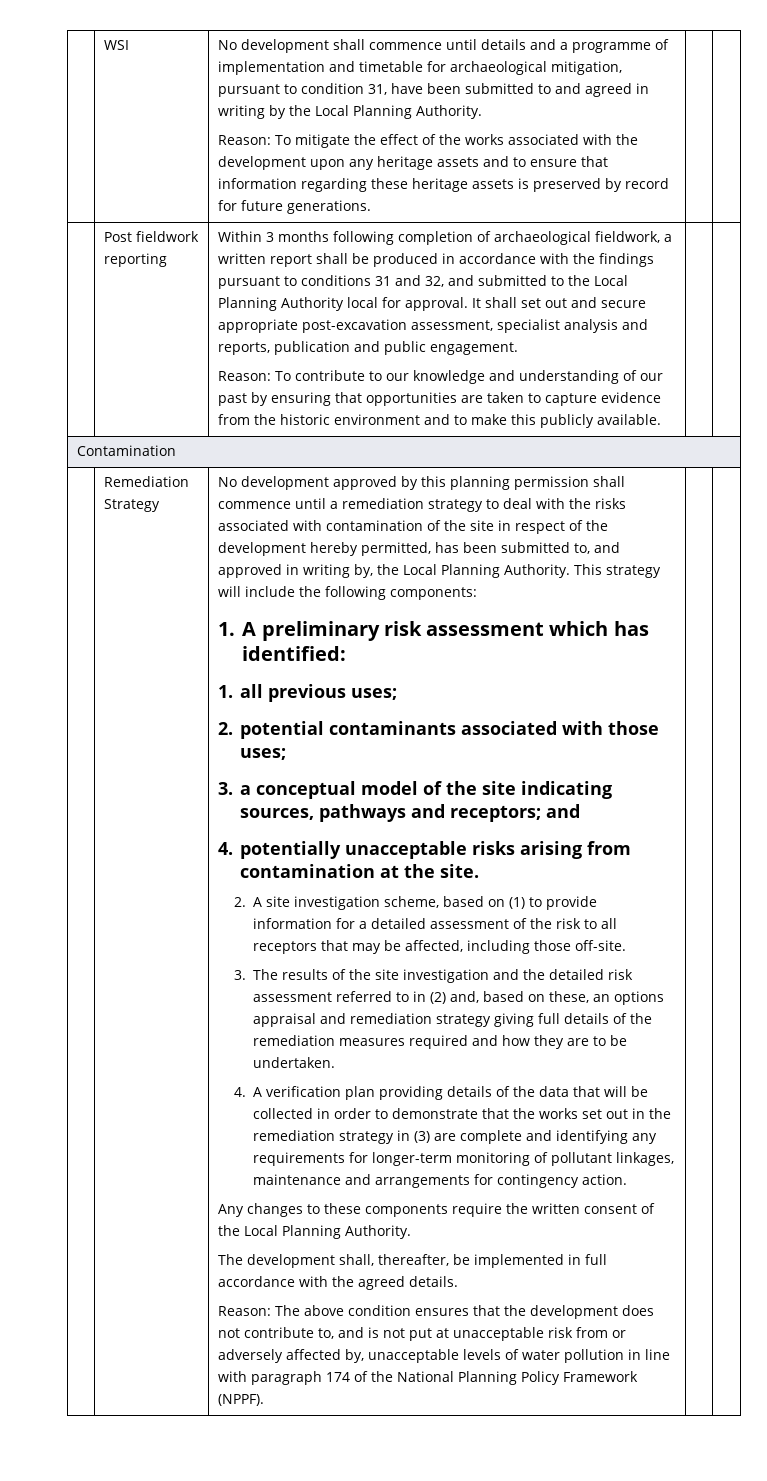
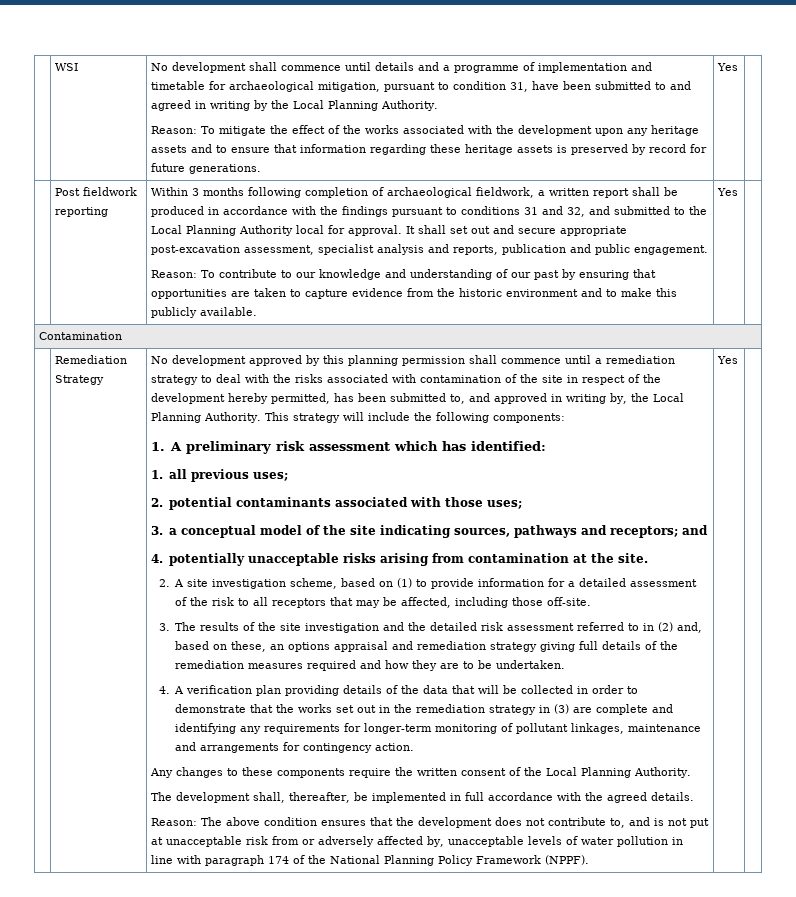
- Reason: To mitigate the effect of the works associated with the development upon any heritage assets and to ensure that information regarding these heritage assets is preserved by record for future generations.
+ Reason: To mitigate the effect of the works associated with the development upon any heritage assets and to ensure that information regarding these heritage assets is preserved by record for future generations. | Yes
- Reason: To contribute to our knowledge and understanding of our past by ensuring that opportunities are taken to capture evidence from the historic environment and to make this publicly available.
+ Reason: To contribute to our knowledge and understanding of our past by ensuring that opportunities are taken to capture evidence from the historic environment and to make this publicly available. | Yes
- Reason: The above condition ensures that the development does not contribute to, and is not put at unacceptable risk from or adversely affected by, unacceptable levels of water pollution in line with paragraph 174 of the National Planning Policy Framework (NPPF).
+ Reason: The above condition ensures that the development does not contribute to, and is not put at unacceptable risk from or adversely affected by, unacceptable levels of water pollution in line with paragraph 174 of the National Planning Policy Framework (NPPF). | Yes

